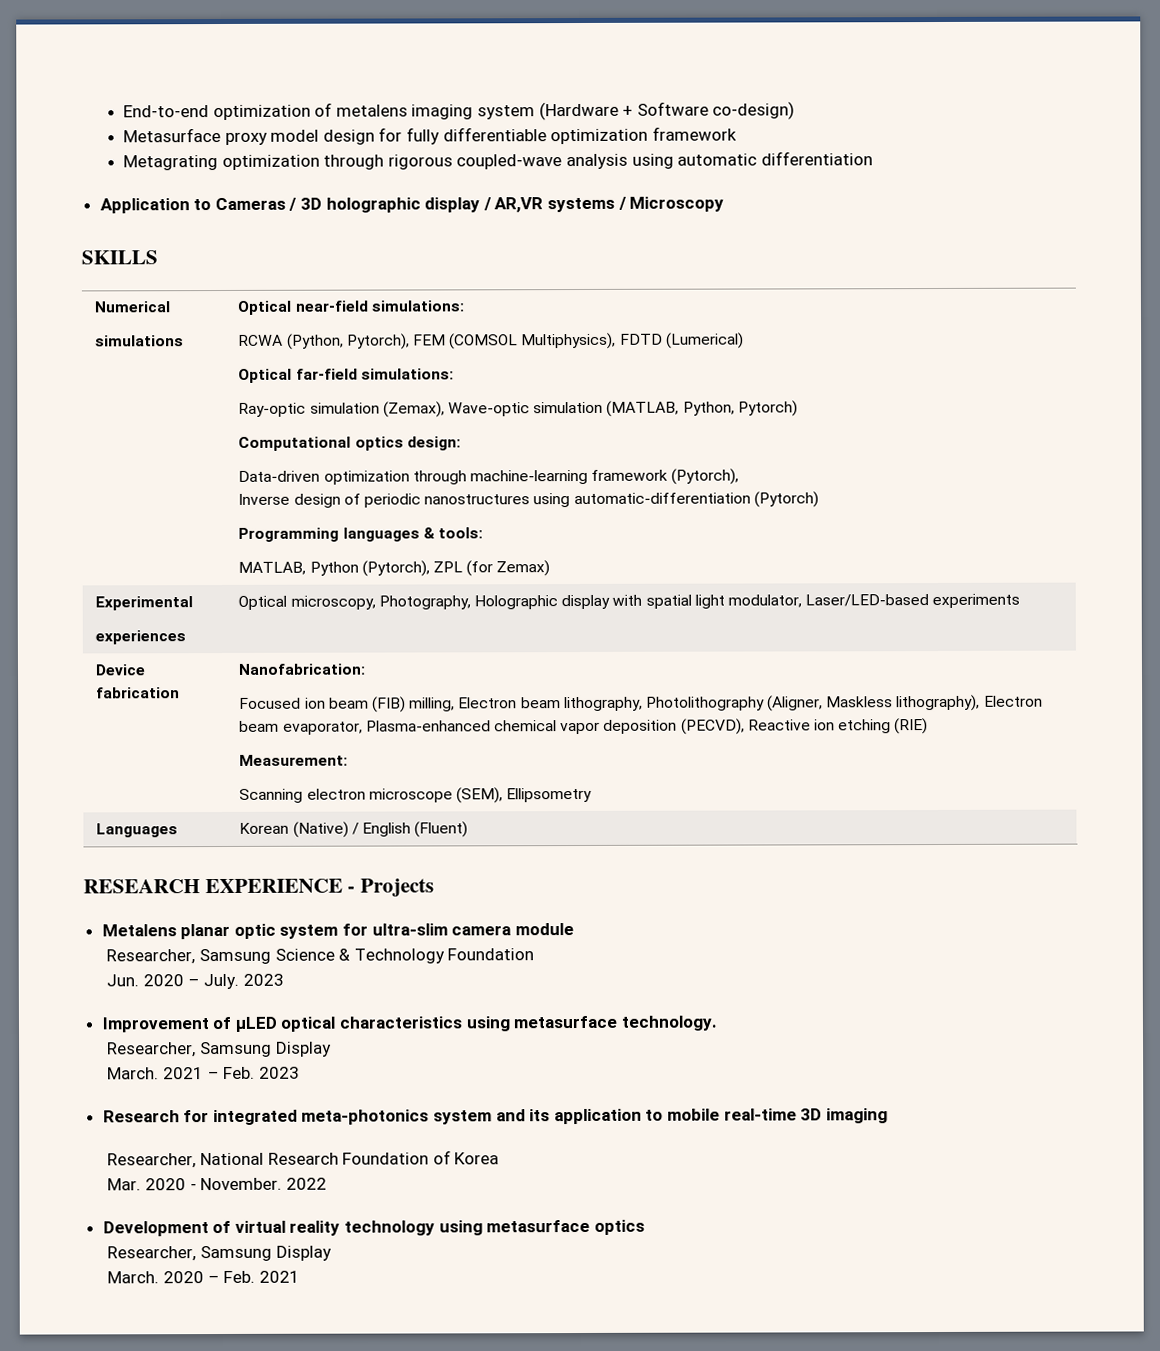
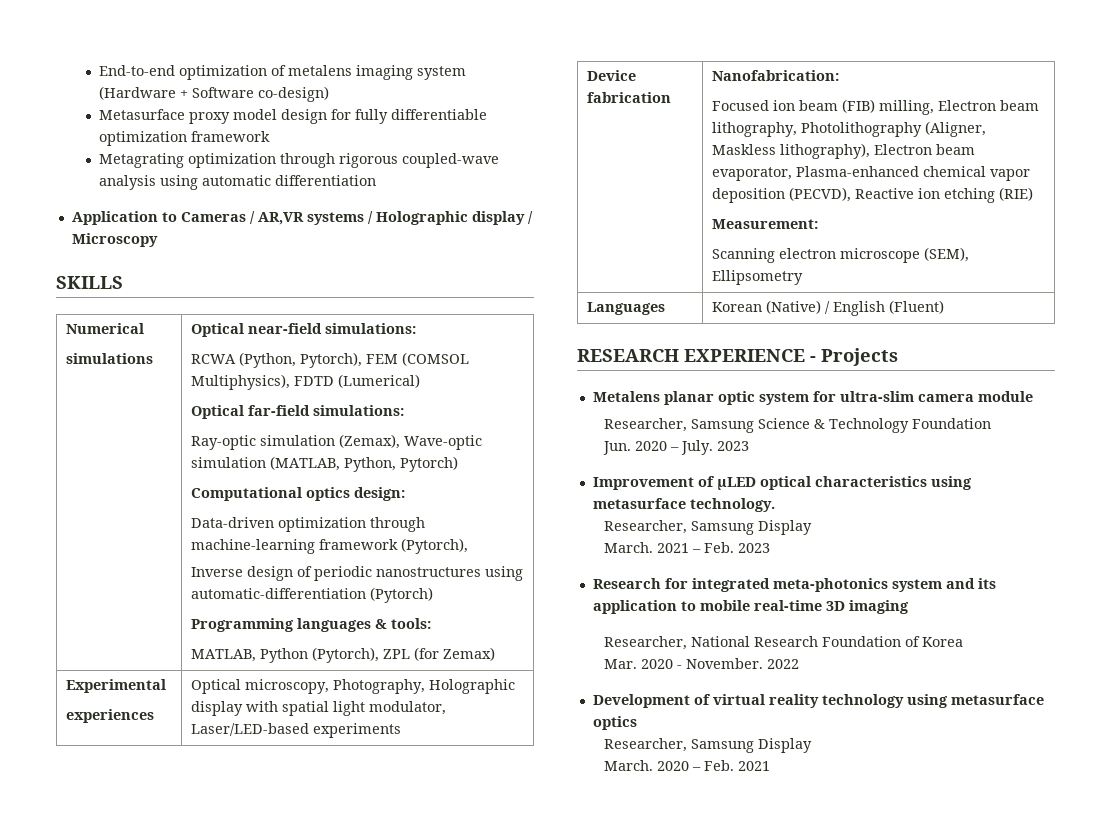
- Application to Cameras / 3D holographic display / AR,VR systems / Microscopy
+ Application to Cameras / AR,VR systems / Holographic display / Microscopy

